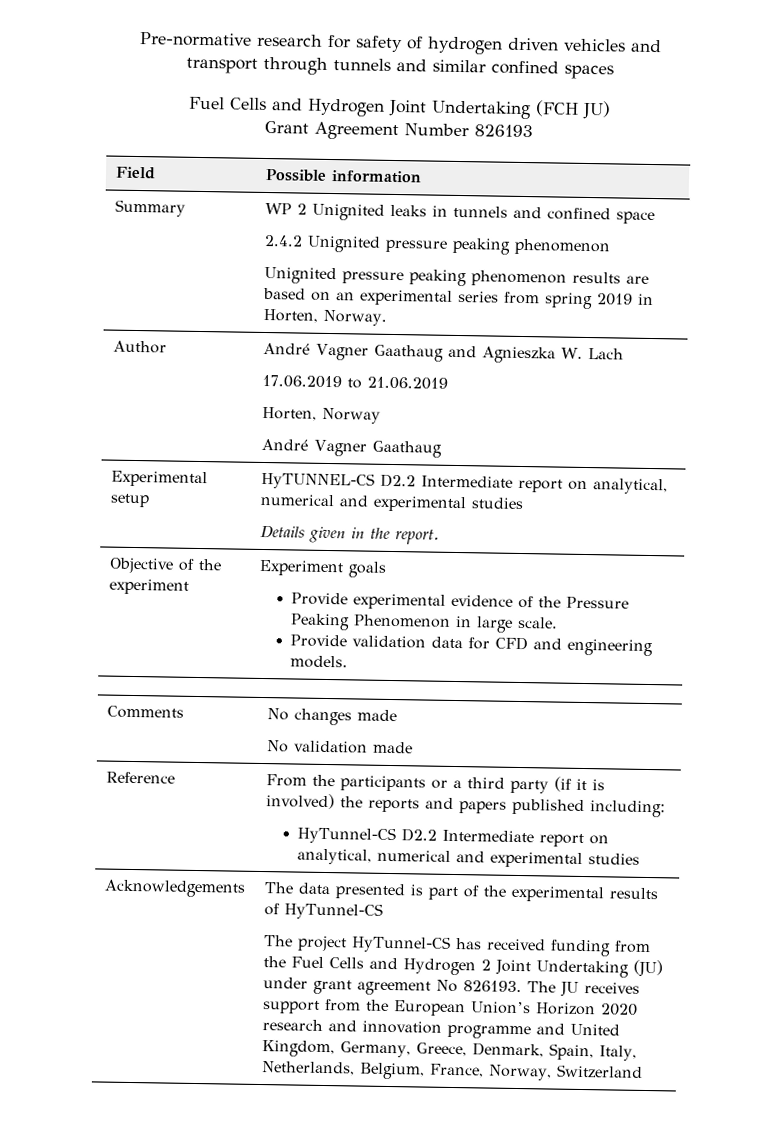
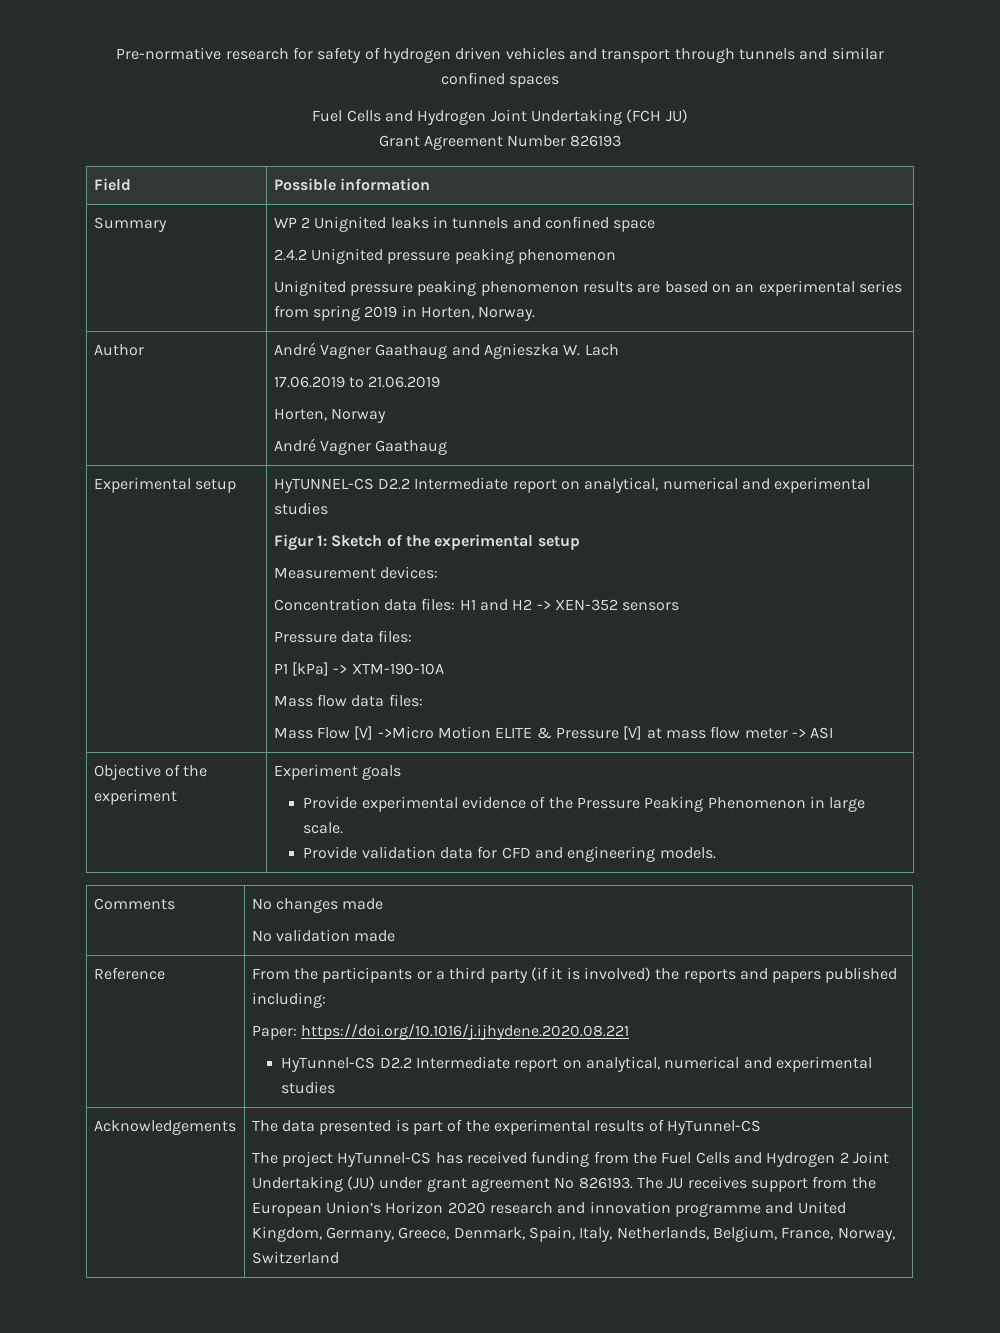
- Details given in the report.
+ Figur 1: Sketch of the experimental setup
+ Measurement devices:
+ Concentration data files: H1 and H2 -> XEN-352 sensors
+ Pressure data files:
+ P1 [kPa] -> XTM-190-10A
+ Mass flow data files:
+ Mass Flow [V] ->Micro Motion ELITE & Pressure [V] at mass flow meter -> ASI
  Reference | From the participants or a third party (if it is involved) the reports and papers published including:
+ Paper: https://doi.org/10.1016/j.ijhydene.2020.08.221

